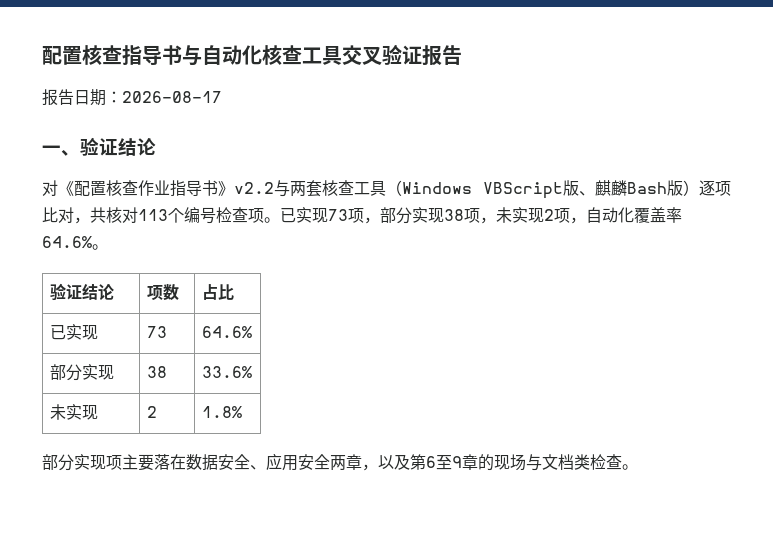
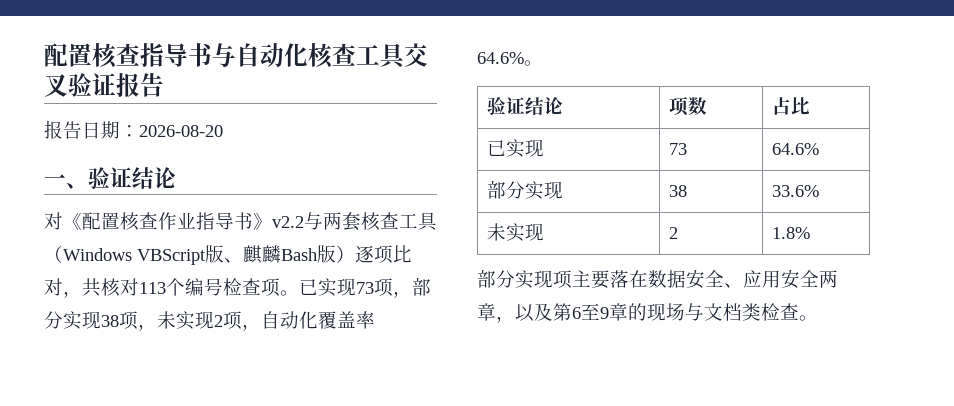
- 报告日期：2026-08-17
+ 报告日期：2026-08-20

